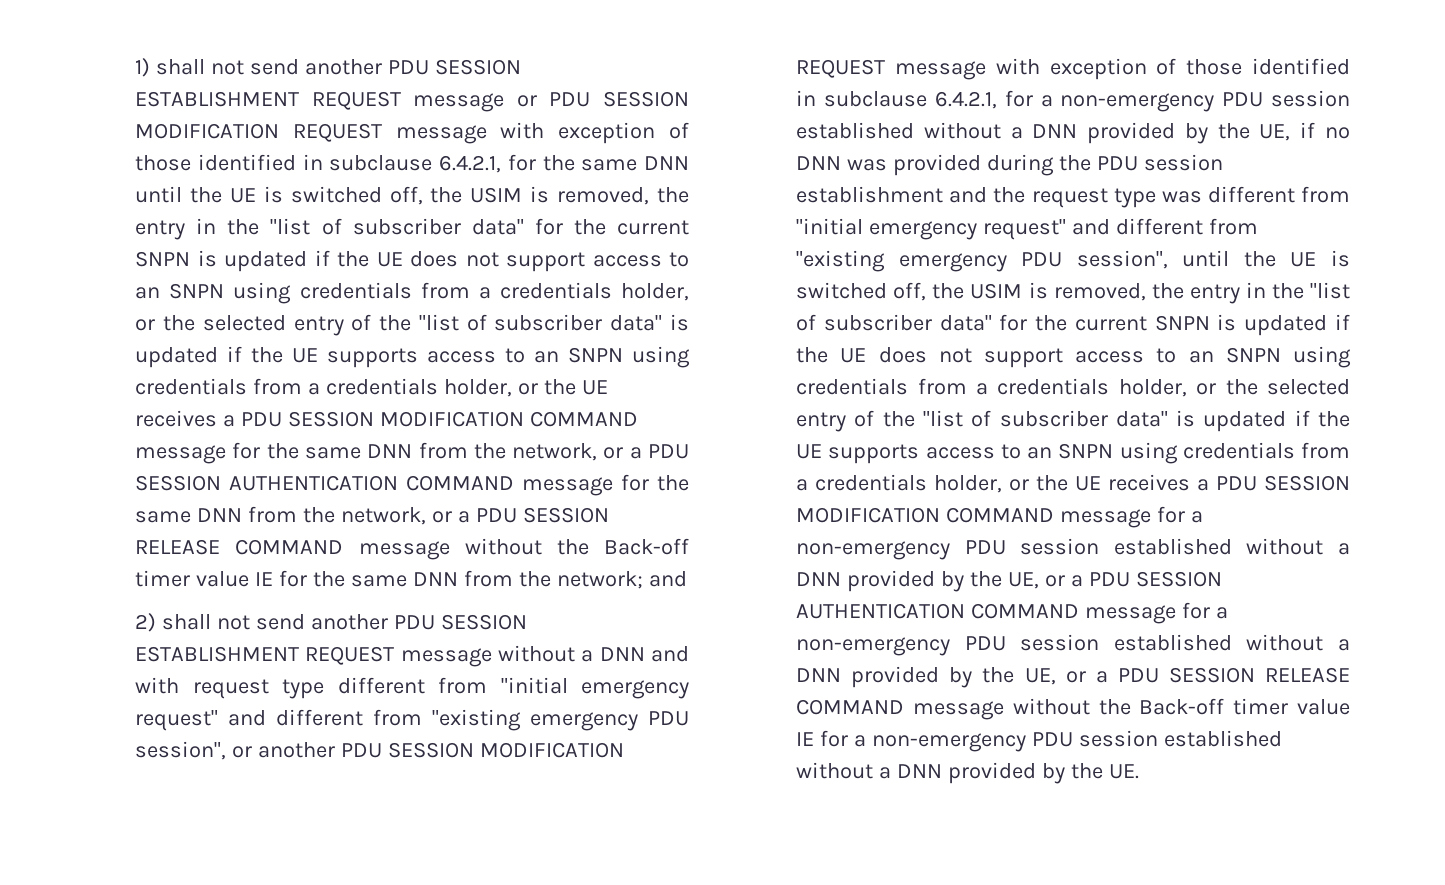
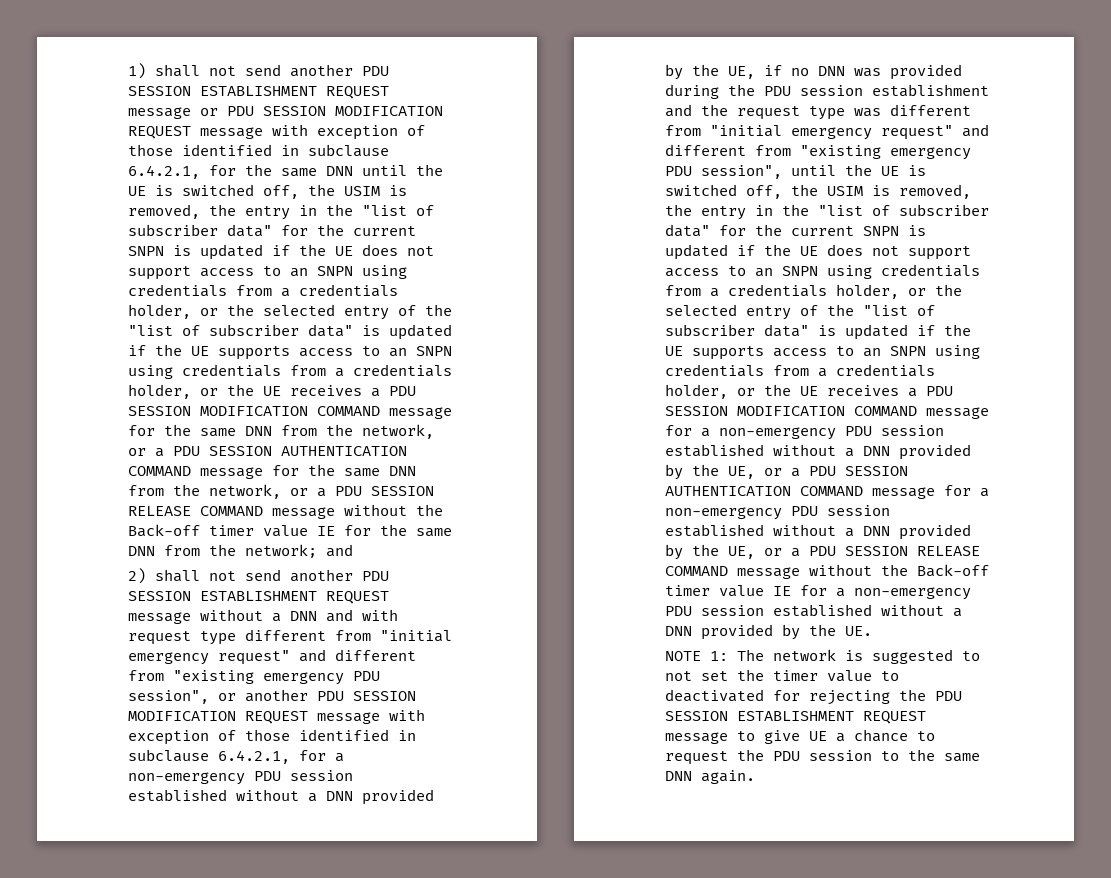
+ NOTE 1: The network is suggested to not set the timer value to deactivated for rejecting the PDU SESSION ESTABLISHMENT REQUEST message to give UE a chance to request the PDU session to the same DNN again.

